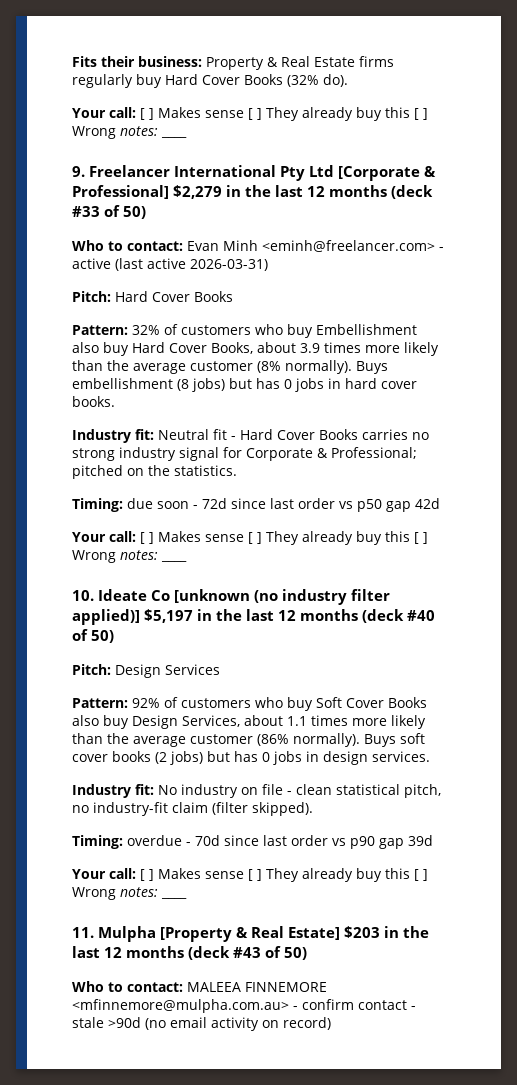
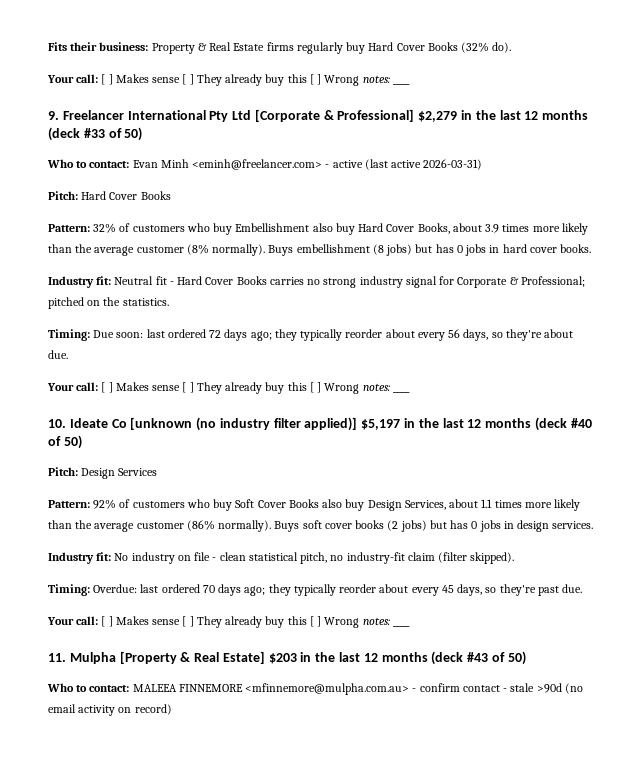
- Timing: due soon - 72d since last order vs p50 gap 42d
+ Timing: Due soon: last ordered 72 days ago; they typically reorder about every 56 days, so they're about due.
- Timing: overdue - 70d since last order vs p90 gap 39d
+ Timing: Overdue: last ordered 70 days ago; they typically reorder about every 45 days, so they're past due.

